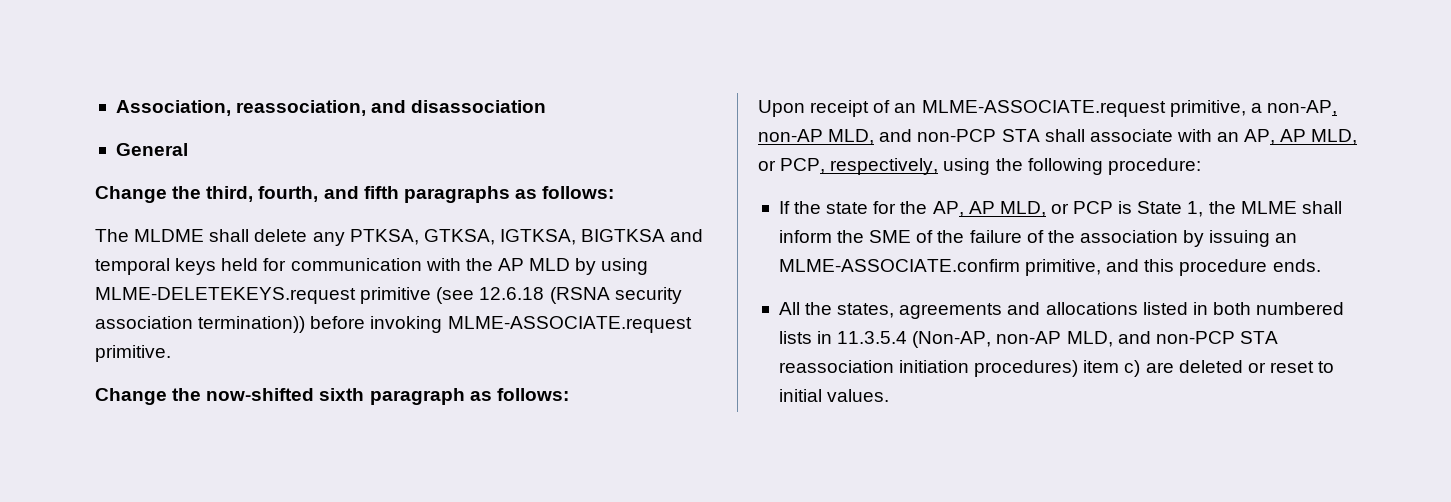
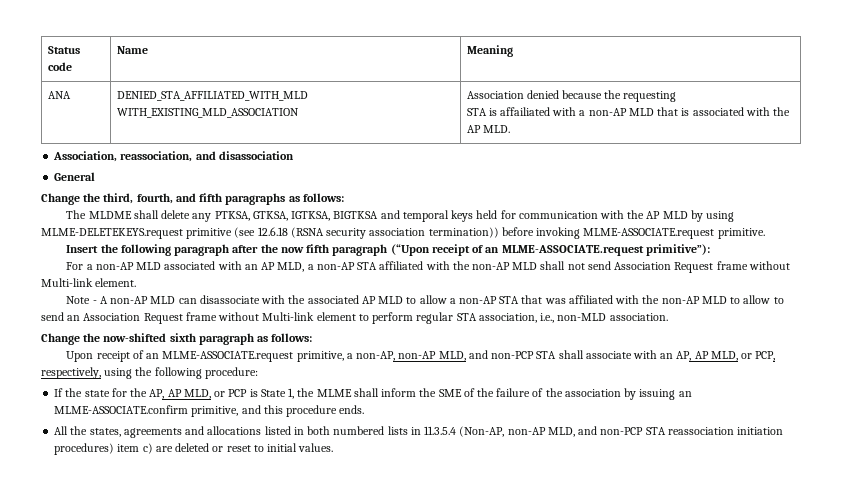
+ Status code | Name | Meaning
+ ANA | DENIED_STA_AFFILIATED_WITH_MLD WITH_EXISTING_MLD_ASSOCIATION | Association denied because the requesting
+ STA is affailiated with a non-AP MLD that is associated with the AP MLD.
+ Insert the following paragraph after the now fifth paragraph (“Upon receipt of an MLME-ASSOCIATE.request primitive”):
+ For a non-AP MLD associated with an AP MLD, a non-AP STA affiliated with the non-AP MLD shall not send Association Request frame without Multi-link element.
+ Note - A non-AP MLD can disassociate with the associated AP MLD to allow a non-AP STA that was affiliated with the non-AP MLD to allow to send an Association Request frame without Multi-link element to perform regular STA association, i.e., non-MLD association.

